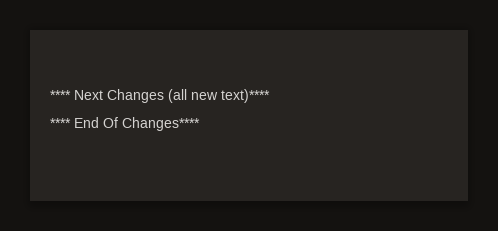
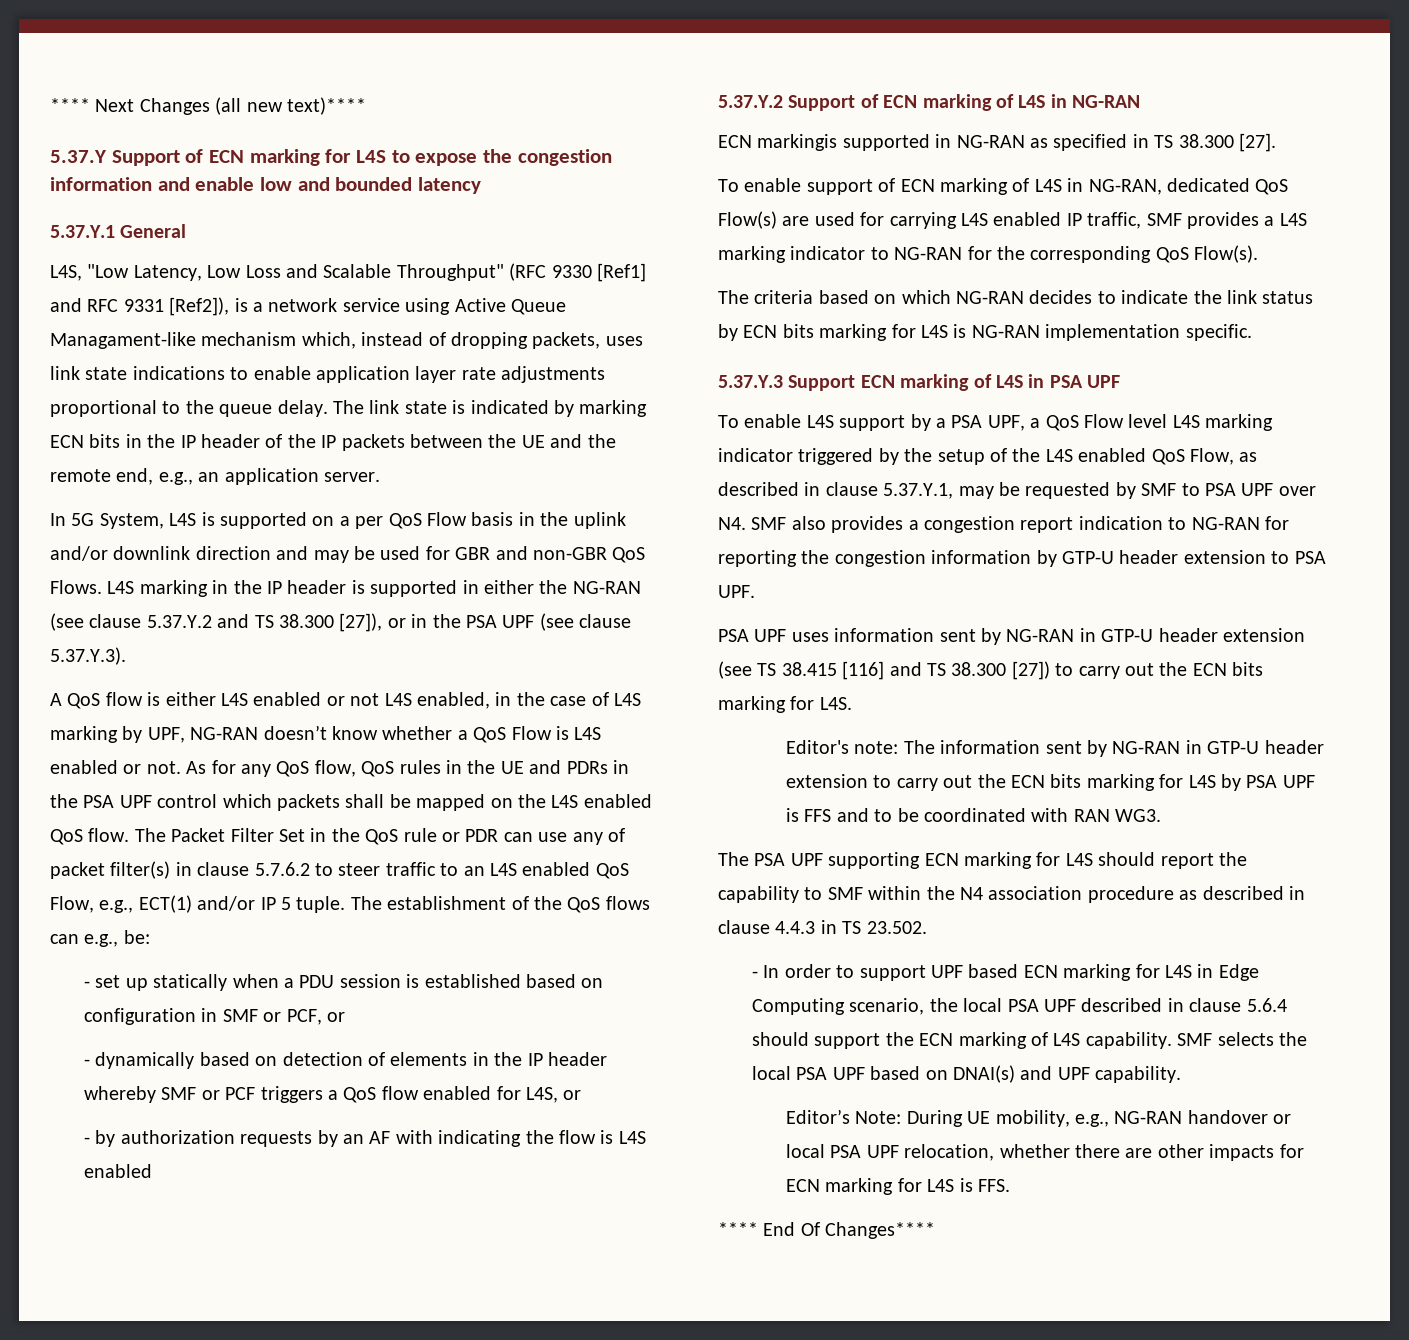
+ 5.37.Y Support of ECN marking for L4S to expose the congestion information and enable low and bounded latency
+ 5.37.Y.1 General
+ L4S, "Low Latency, Low Loss and Scalable Throughput" (RFC 9330 [Ref1] and RFC 9331 [Ref2]), is a network service using Active Queue Managament-like mechanism which, instead of dropping packets, uses link state indications to enable application layer rate adjustments proportional to the queue delay. The link state is indicated by marking ECN bits in the IP header of the IP packets between the UE and the remote end, e.g., an application server.
+ In 5G System, L4S is supported on a per QoS Flow basis in the uplink and/or downlink direction and may be used for GBR and non-GBR QoS Flows. L4S marking in the IP header is supported in either the NG-RAN (see clause 5.37.Y.2 and TS 38.300 [27]), or in the PSA UPF (see clause 5.37.Y.3).
+ A QoS flow is either L4S enabled or not L4S enabled, in the case of L4S marking by UPF, NG-RAN doesn’t know whether a QoS Flow is L4S enabled or not. As for any QoS flow, QoS rules in the UE and PDRs in the PSA UPF control which packets shall be mapped on the L4S enabled QoS flow. The Packet Filter Set in the QoS rule or PDR can use any of packet filter(s) in clause 5.7.6.2 to steer traffic to an L4S enabled QoS Flow, e.g., ECT(1) and/or IP 5 tuple. The establishment of the QoS flows can e.g., be:
+ - set up statically when a PDU session is established based on configuration in SMF or PCF, or
+ - dynamically based on detection of elements in the IP header whereby SMF or PCF triggers a QoS flow enabled for L4S, or
+ - by authorization requests by an AF with indicating the flow is L4S enabled
+ 5.37.Y.2 Support of ECN marking of L4S in NG-RAN
+ ECN markingis supported in NG-RAN as specified in TS 38.300 [27].
+ To enable support of ECN marking of L4S in NG-RAN, dedicated QoS Flow(s) are used for carrying L4S enabled IP traffic, SMF provides a L4S marking indicator to NG-RAN for the corresponding QoS Flow(s).
+ The criteria based on which NG-RAN decides to indicate the link status by ECN bits marking for L4S is NG-RAN implementation specific.
+ 5.37.Y.3 Support ECN marking of L4S in PSA UPF
+ To enable L4S support by a PSA UPF, a QoS Flow level L4S marking indicator triggered by the setup of the L4S enabled QoS Flow, as described in clause 5.37.Y.1, may be requested by SMF to PSA UPF over N4. SMF also provides a congestion report indication to NG-RAN for reporting the congestion information by GTP-U header extension to PSA UPF.
+ PSA UPF uses information sent by NG-RAN in GTP-U header extension (see TS 38.415 [116] and TS 38.300 [27]) to carry out the ECN bits marking for L4S.
+ Editor's note: The information sent by NG-RAN in GTP-U header extension to carry out the ECN bits marking for L4S by PSA UPF is FFS and to be coordinated with RAN WG3.
+ The PSA UPF supporting ECN marking for L4S should report the capability to SMF within the N4 association procedure as described in clause 4.4.3 in TS 23.502.
+ - In order to support UPF based ECN marking for L4S in Edge Computing scenario, the local PSA UPF described in clause 5.6.4 should support the ECN marking of L4S capability. SMF selects the local PSA UPF based on DNAI(s) and UPF capability.
+ Editor’s Note: During UE mobility, e.g., NG-RAN handover or local PSA UPF relocation, whether there are other impacts for ECN marking for L4S is FFS.

